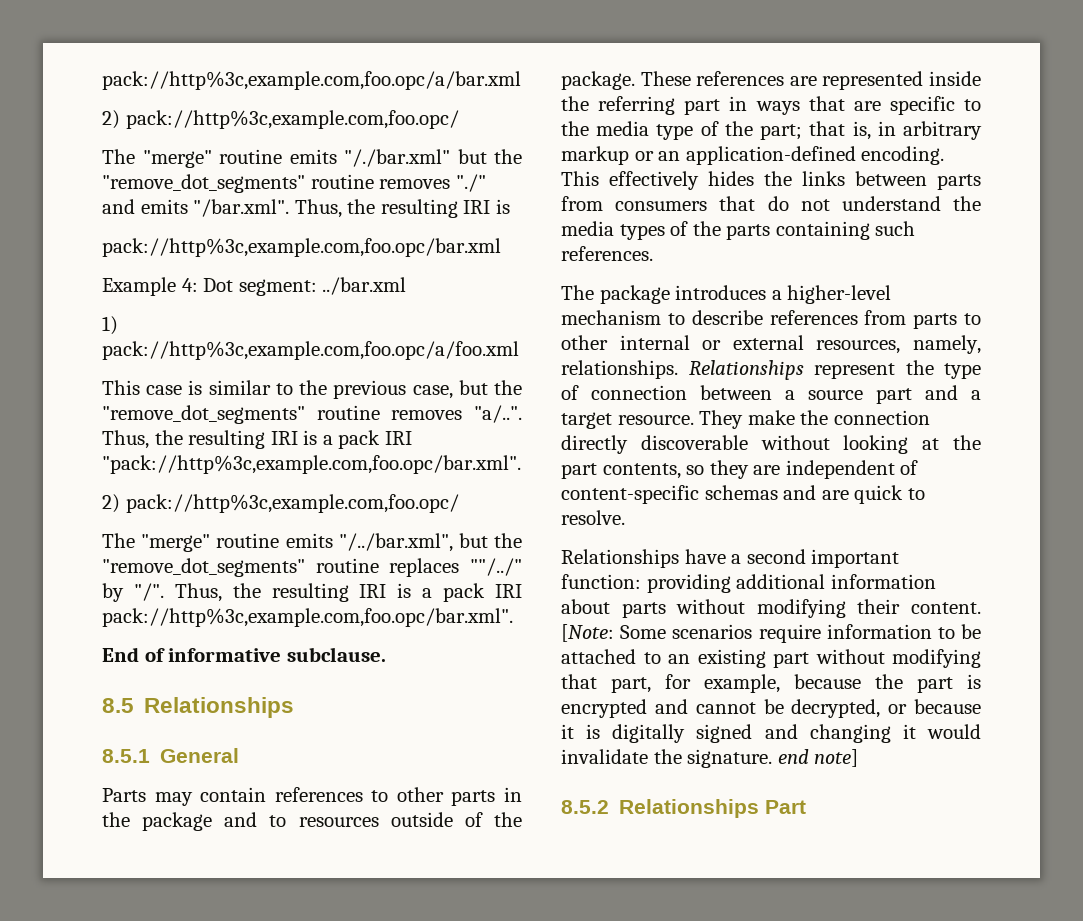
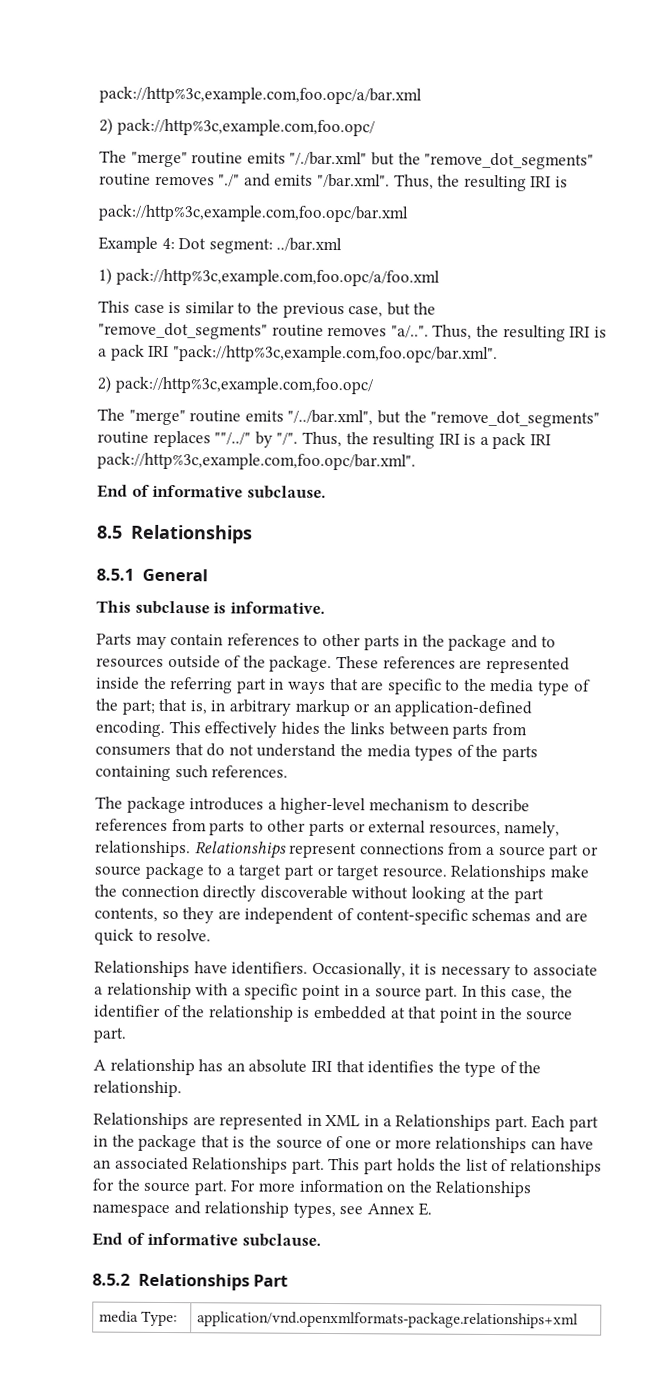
+ This subclause is informative.
- The package introduces a higher-level mechanism to describe references from parts to other internal or external resources, namely, relationships.
+ The package introduces a higher-level mechanism to describe references from parts to other parts or external resources, namely, relationships.
- Relationships represent the type of connection between a source part and a target resource. They make the connection directly discoverable without looking at the part contents, so they are independent of content-specific schemas and are quick to resolve.
+ Relationships represent connections from a source part or source package to a target part or target resource. Relationships make the connection directly discoverable without looking at the part contents, so they are independent of content-specific schemas and are quick to resolve.
- Relationships have a second important function: providing additional information about parts without modifying their content. [Note: Some scenarios require information to be attached to an existing part without modifying that part, for example, because the part is encrypted and cannot be decrypted, or because it is digitally signed and changing it would invalidate the signature. end note]
+ Relationships have identifiers. Occasionally, it is necessary to associate a relationship with a specific point in a source part. In this case, the identifier of the relationship is embedded at that point in the source part.
+ A relationship has an absolute IRI that identifies the type of the relationship.
+ Relationships are represented in XML in a Relationships part. Each part in the package that is the source of one or more relationships can have an associated Relationships part. This part holds the list of relationships for the source part. For more information on the Relationships namespace and relationship types, see Annex E.
+ End of informative subclause.
+ media Type: | application/vnd.openxmlformats-package.relationships+xml

